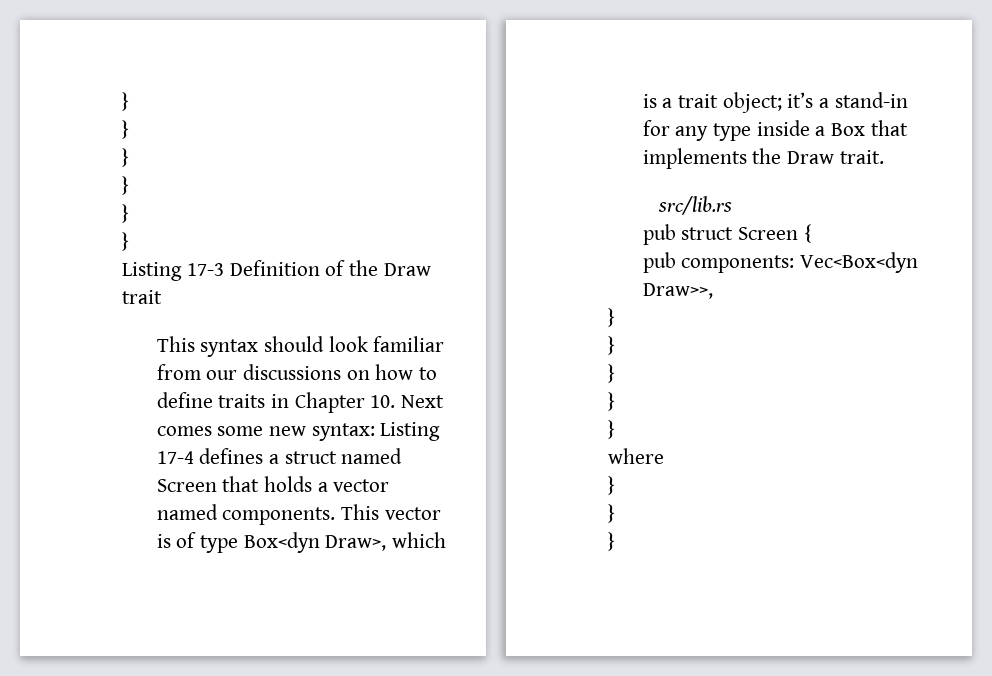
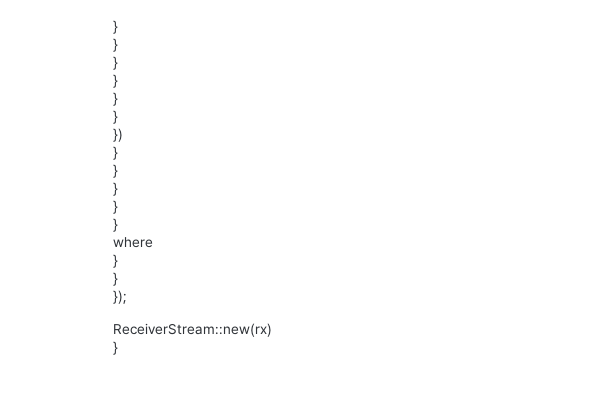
- Listing 17-3 Definition of the Draw trait
- This syntax should look familiar from our discussions on how to define traits in Chapter 10. Next comes some new syntax: Listing 17-4 defines a struct named Screen that holds a vector named components. This vector is of type Box<dyn Draw>, which is a trait object; it’s a stand-in for any type inside a Box that implements the Draw trait.
- src/lib.rs
- pub struct Screen {
- pub components: Vec<Box<dyn Draw>>,
+ })
+ });
+ ReceiverStream::new(rx)

